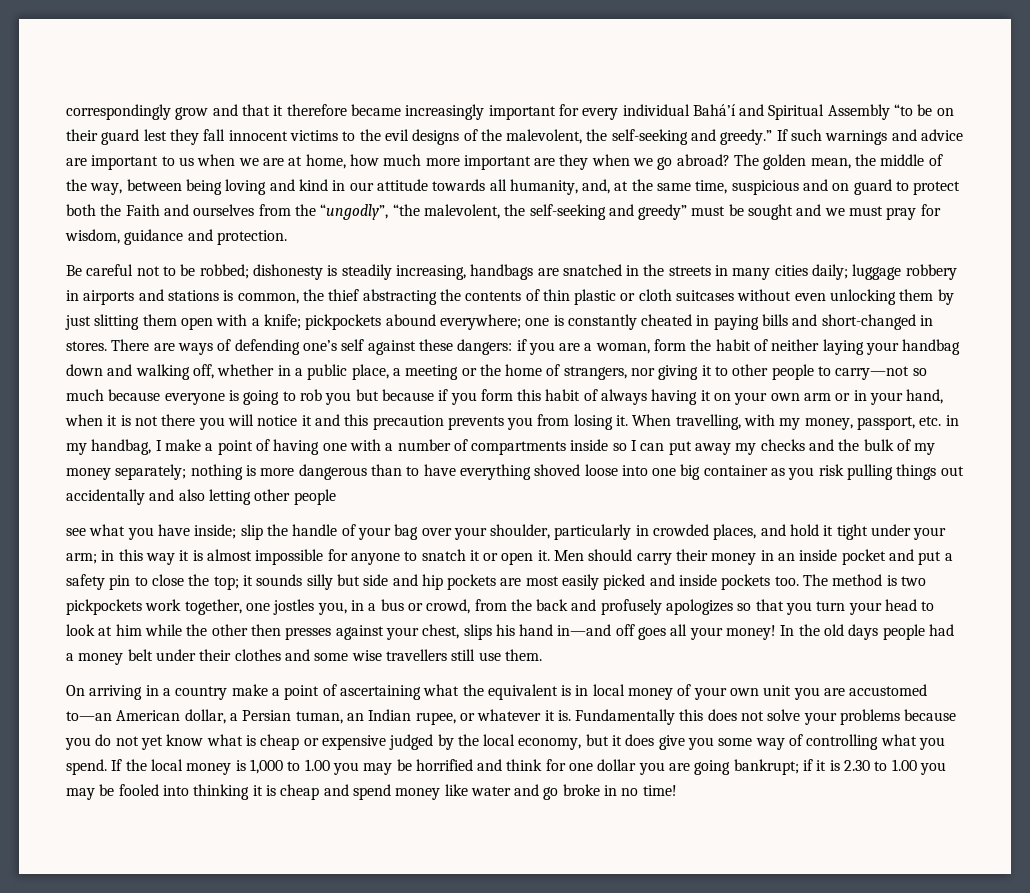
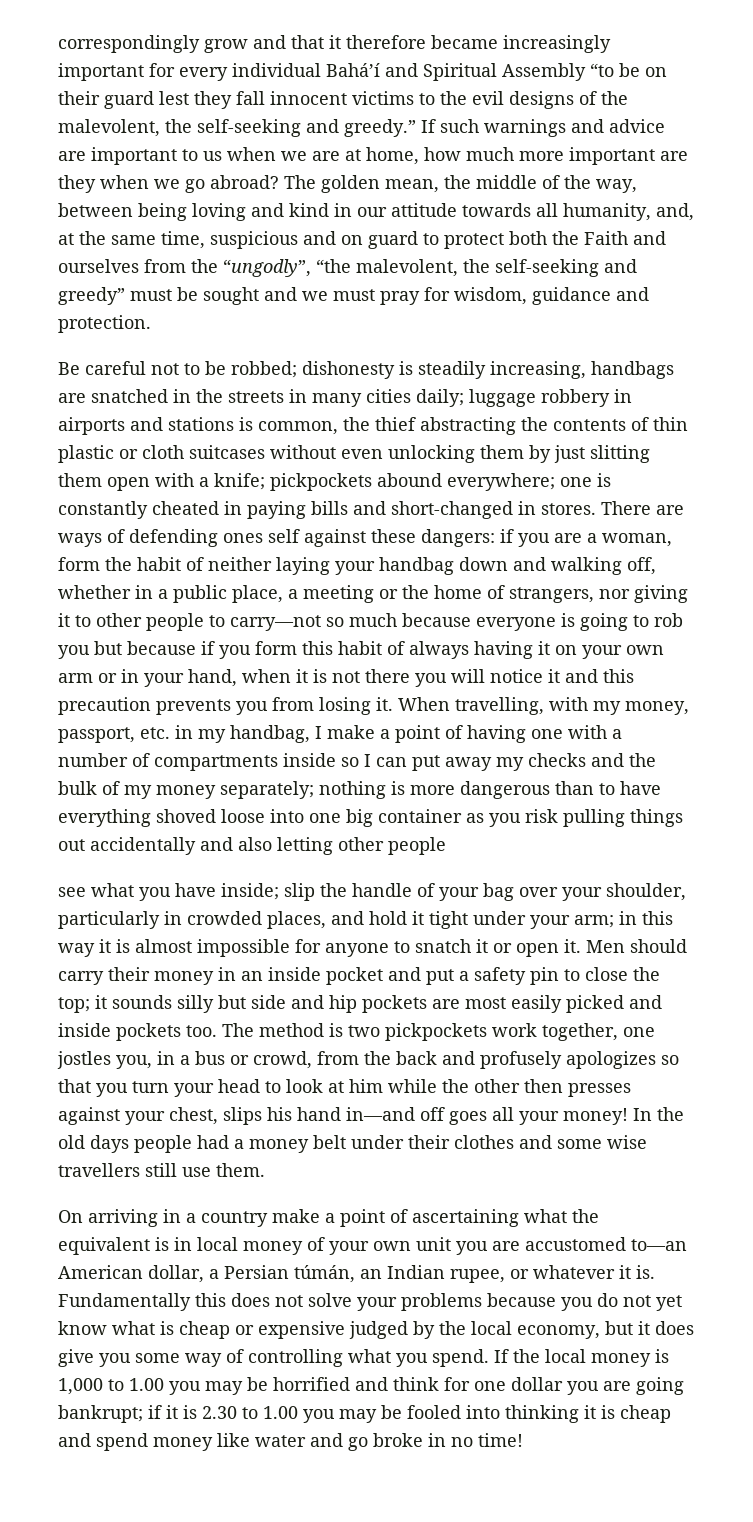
- There are ways of defending one’s self against these dangers:
+ There are ways of defending ones self against these dangers:
- On arriving in a country make a point of ascertaining what the equivalent is in local money of your own unit you are accustomed to—an American dollar, a Persian tuman, an Indian rupee, or whatever it is.
+ On arriving in a country make a point of ascertaining what the equivalent is in local money of your own unit you are accustomed to—an American dollar, a Persian túmán, an Indian rupee, or whatever it is.

